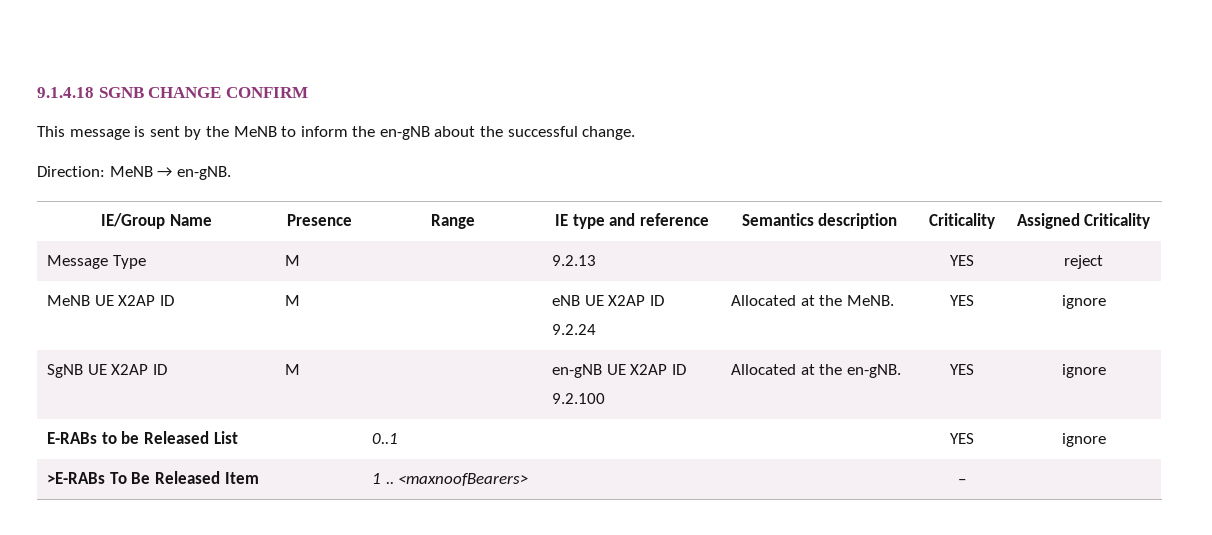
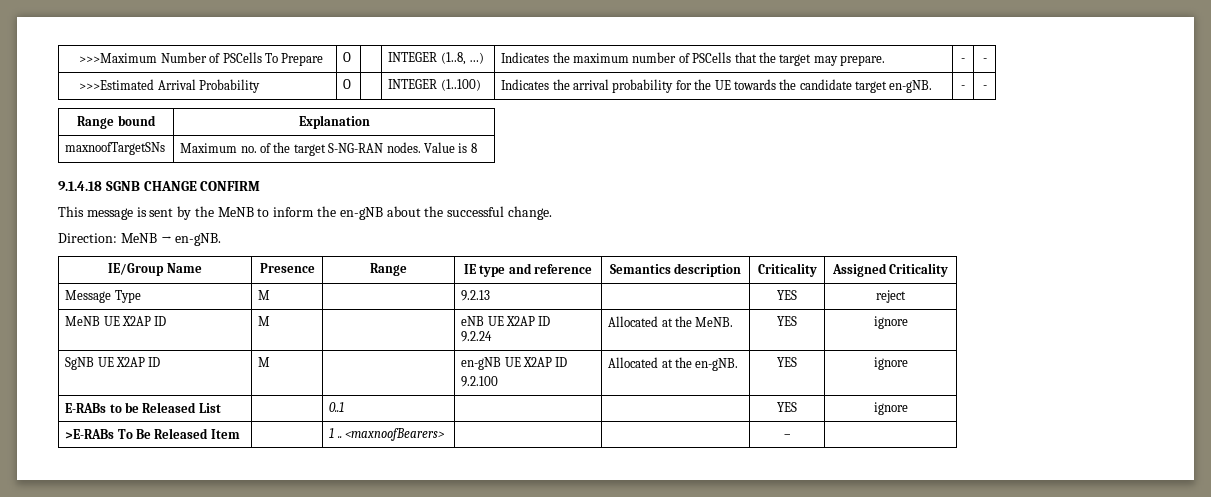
+ >>>Maximum Number of PSCells To Prepare | O | | INTEGER (1..8, …) | Indicates the maximum number of PSCells that the target may prepare. | - | -
+ >>>Estimated Arrival Probability | O | | INTEGER (1..100) | Indicates the arrival probability for the UE towards the candidate target en-gNB. | - | -
+ Range bound | Explanation
+ maxnoofTargetSNs | Maximum no. of the target S-NG-RAN nodes. Value is 8

